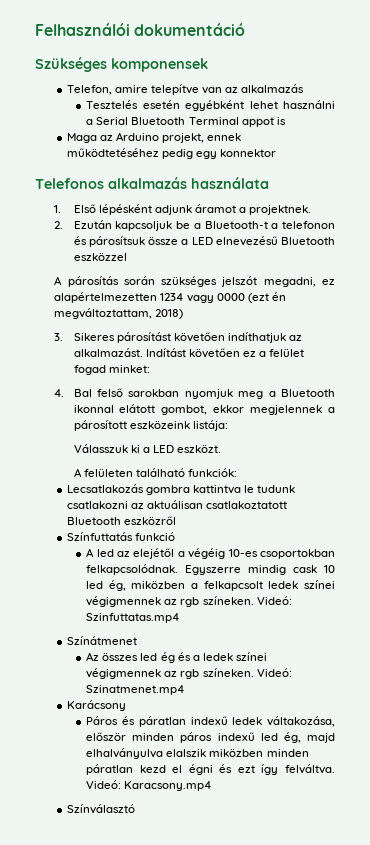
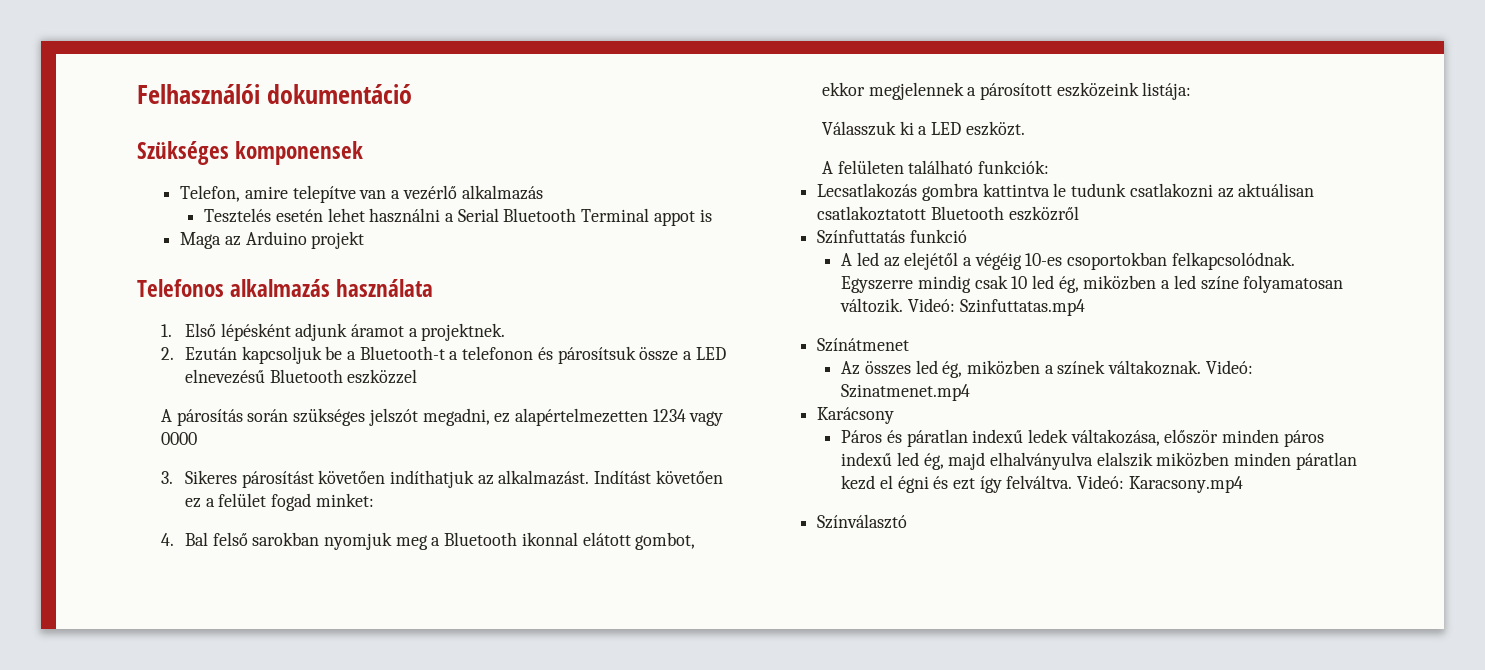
- Telefon, amire telepítve van az alkalmazás
+ Telefon, amire telepítve van a vezérlő alkalmazás
- Tesztelés esetén egyébként lehet használni a Serial Bluetooth Terminal appot is
+ Tesztelés esetén lehet használni a Serial Bluetooth Terminal appot is
- Maga az Arduino projekt, ennek működtetéséhez pedig egy konnektor
+ Maga az Arduino projekt
- A párosítás során szükséges jelszót megadni, ez alapértelmezetten 1234 vagy 0000 (ezt én megváltoztattam, 2018)
+ A párosítás során szükséges jelszót megadni, ez alapértelmezetten 1234 vagy 0000
- Egyszerre mindig cask 10 led ég, miközben a felkapcsolt ledek színei végigmennek az rgb színeken.
+ Egyszerre mindig csak 10 led ég, miközben a led színe folyamatosan változik.
- Az összes led ég és a ledek színei végigmennek az rgb színeken.
+ Az összes led ég, miközben a színek váltakoznak.

